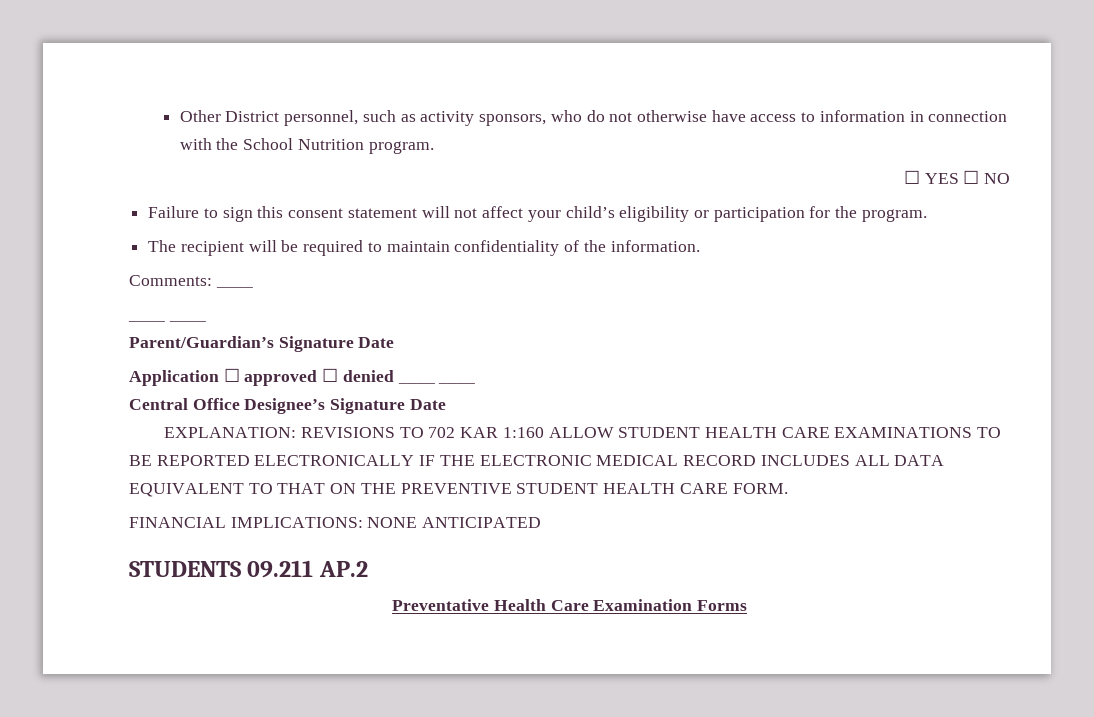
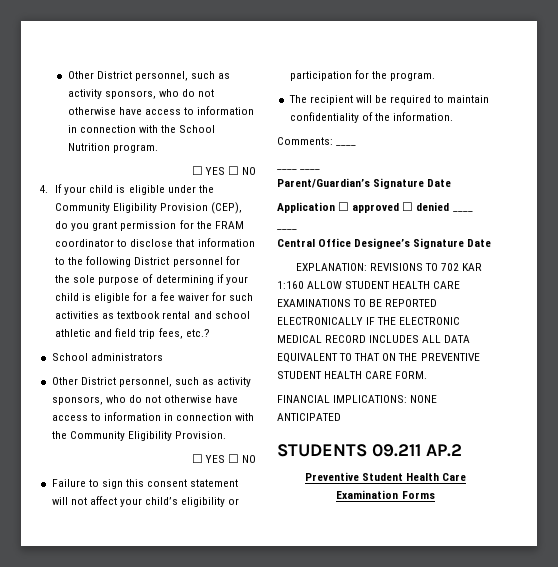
+ 4. If your child is eligible under the Community Eligibility Provision (CEP), do you grant permission for the FRAM coordinator to disclose that information to the following District personnel for the sole purpose of determining if your child is eligible for a fee waiver for such activities as textbook rental and school athletic and field trip fees, etc.?
+ School administrators
+ Other District personnel, such as activity sponsors, who do not otherwise have access to information in connection with the Community Eligibility Provision.
+ ☐ YES ☐ NO
- Preventative Health Care Examination Forms
+ Preventive Student Health Care Examination Forms

